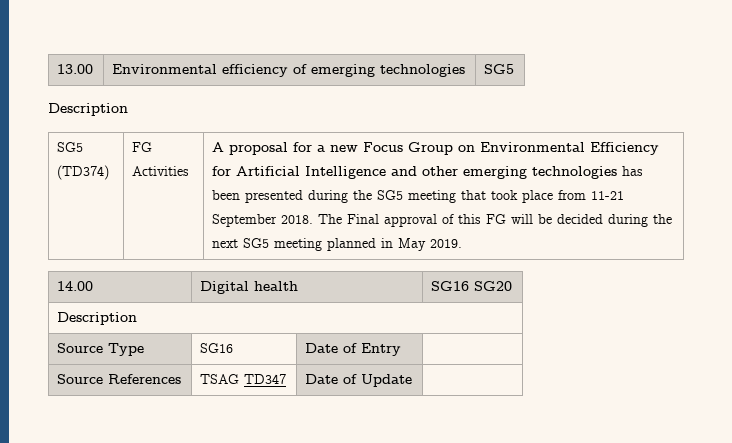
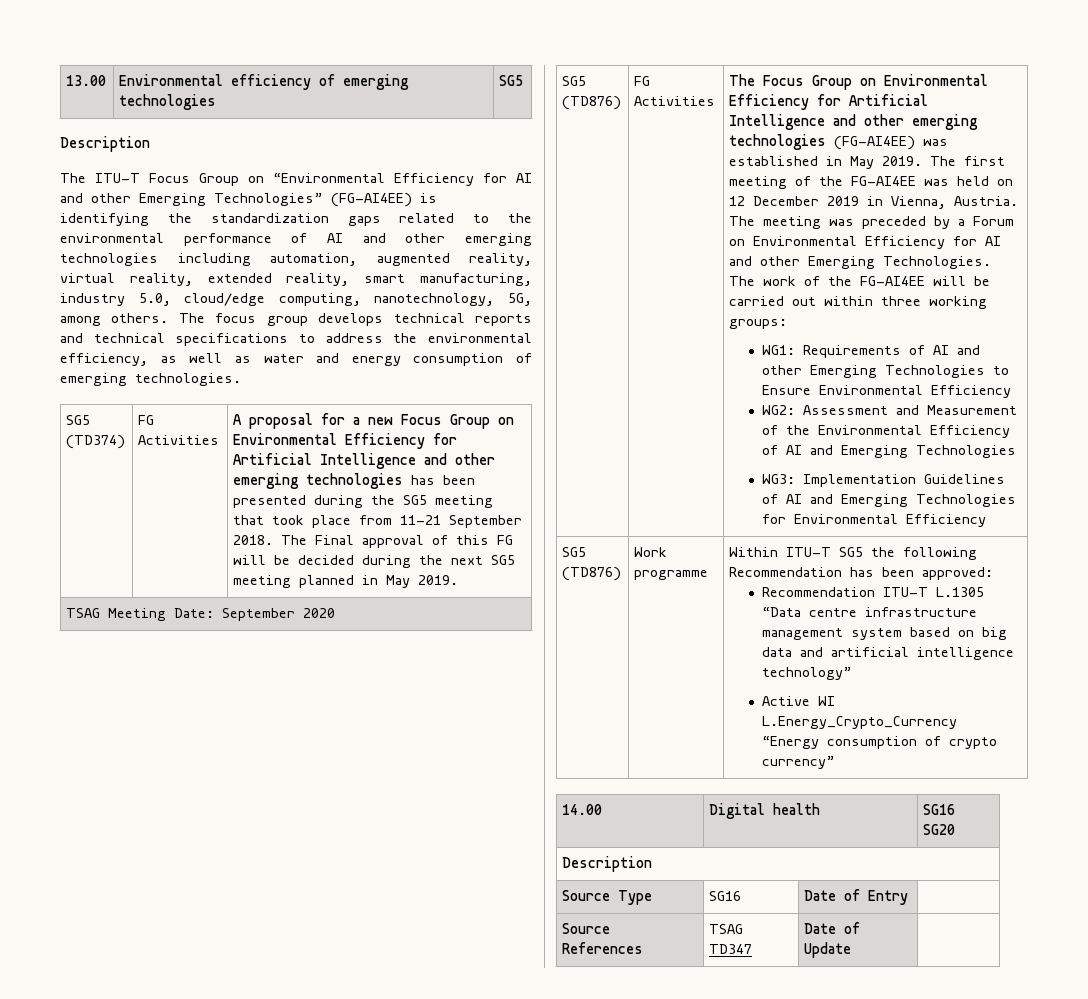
+ The ITU-T Focus Group on “Environmental Efficiency for AI and other Emerging Technologies” (FG-AI4EE) is identifying the standardization gaps related to the environmental performance of AI and other emerging technologies including automation, augmented reality, virtual reality, extended reality, smart manufacturing, industry 5.0, cloud/edge computing, nanotechnology, 5G, among others. The focus group develops technical reports and technical specifications to address the environmental efficiency, as well as water and energy consumption of emerging technologies.
+ TSAG Meeting Date: September 2020
+ SG5 (TD876) | FG Activities | The Focus Group on Environmental Efficiency for Artificial Intelligence and other emerging technologies (FG-AI4EE) was established in May 2019. The first meeting of the FG-AI4EE was held on 12 December 2019 in Vienna, Austria. The meeting was preceded by a Forum on Environmental Efficiency for AI and other Emerging Technologies. The work of the FG-AI4EE will be carried out within three working groups:
+ WG1: Requirements of AI and other Emerging Technologies to Ensure Environmental Efficiency
+ WG2: Assessment and Measurement of the Environmental Efficiency of AI and Emerging Technologies
+ WG3: Implementation Guidelines of AI and Emerging Technologies for Environmental Efficiency
+ SG5 (TD876) | Work programme | Within ITU-T SG5 the following Recommendation has been approved:
+ Recommendation ITU-T L.1305 “Data centre infrastructure management system based on big data and artificial intelligence technology”
+ Active WI L.Energy_Crypto_Currency “Energy consumption of crypto currency”

